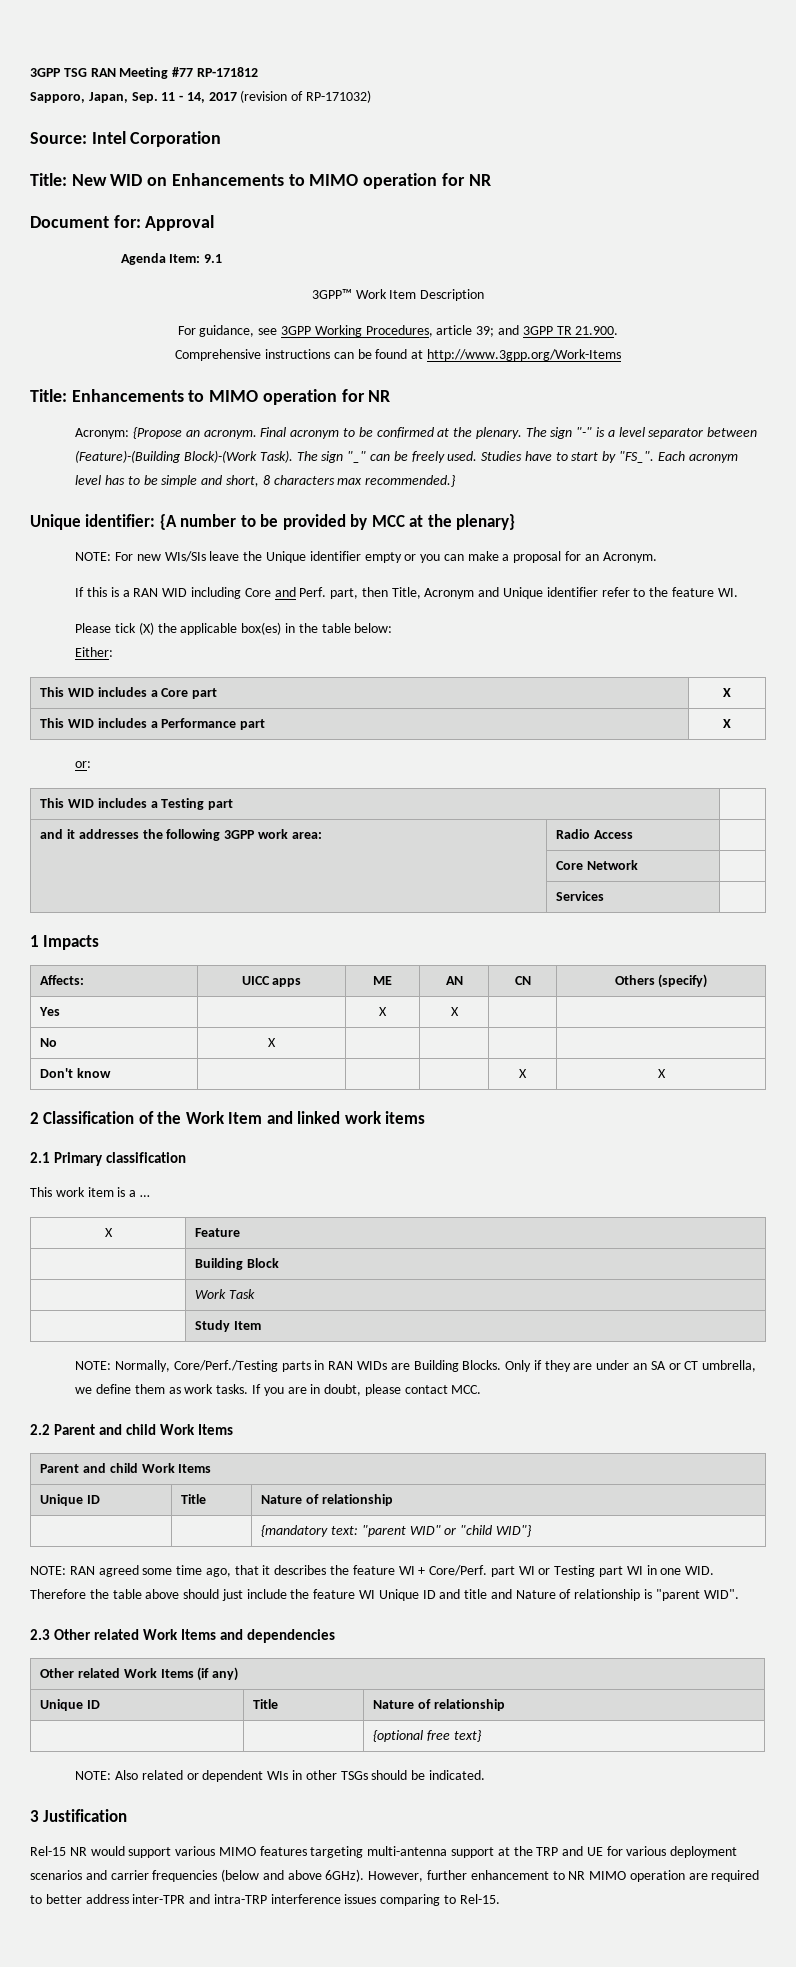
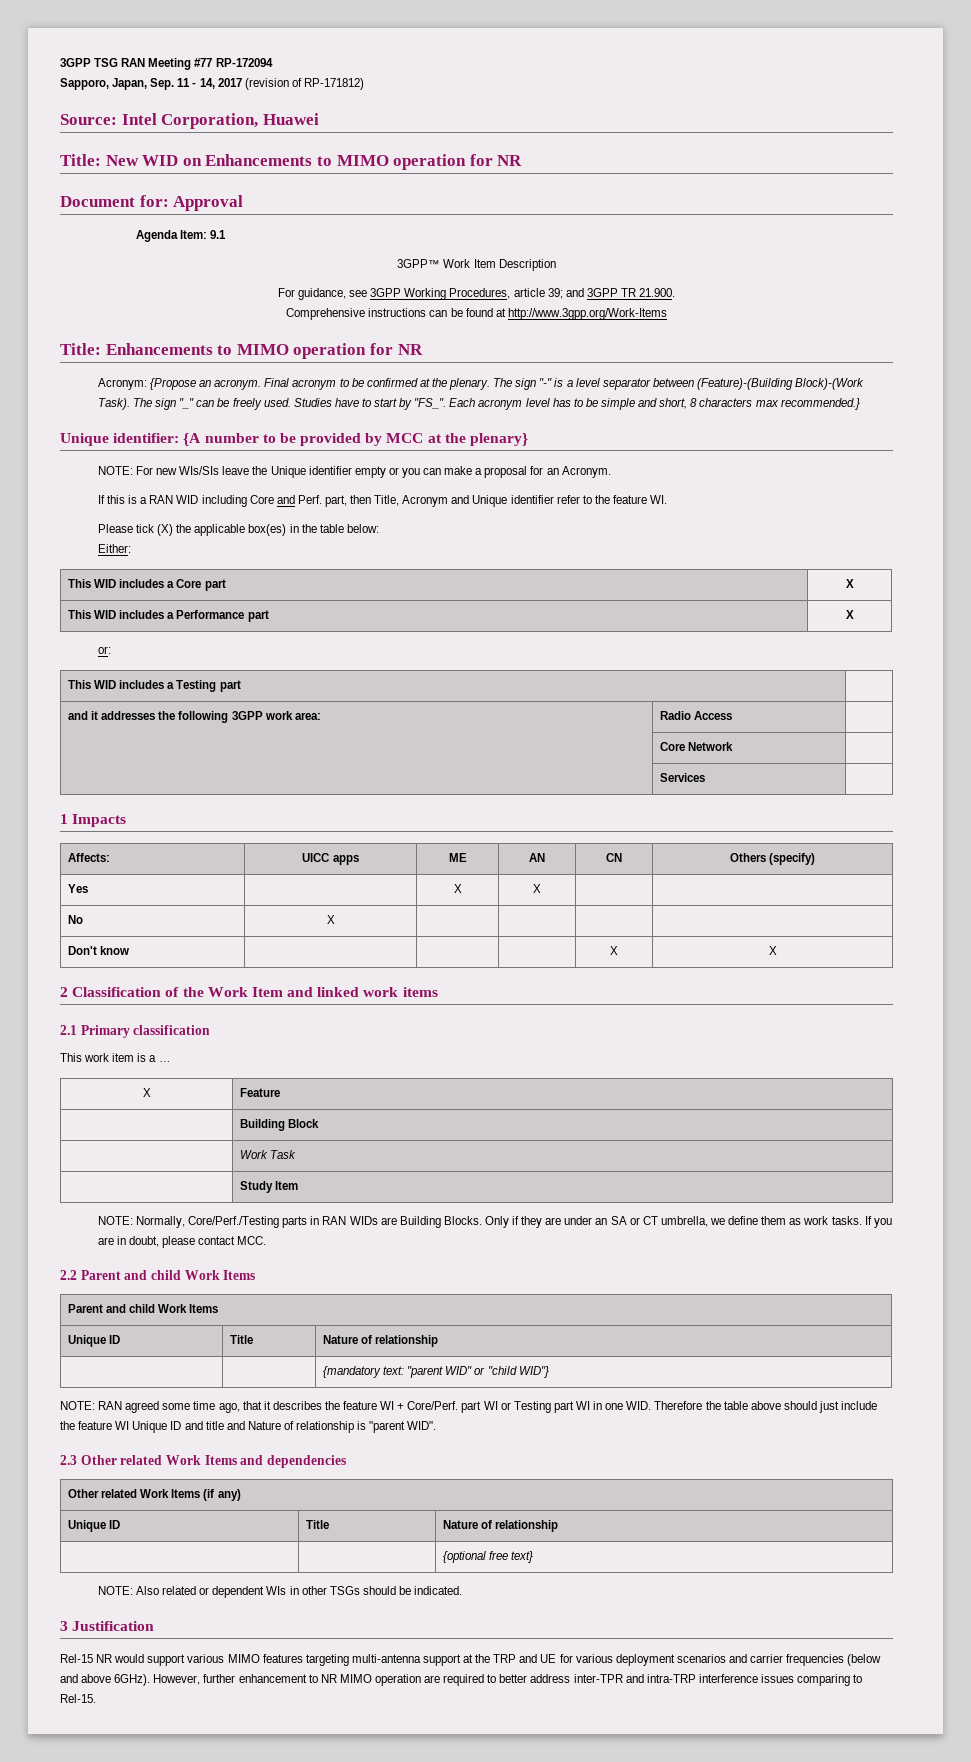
- 3GPP TSG RAN Meeting #77 RP-171812
+ 3GPP TSG RAN Meeting #77 RP-172094
- Sapporo, Japan, Sep. 11 - 14, 2017 (revision of RP-171032)
+ Sapporo, Japan, Sep. 11 - 14, 2017 (revision of RP-171812)
- Source: Intel Corporation
+ Source: Intel Corporation, Huawei

